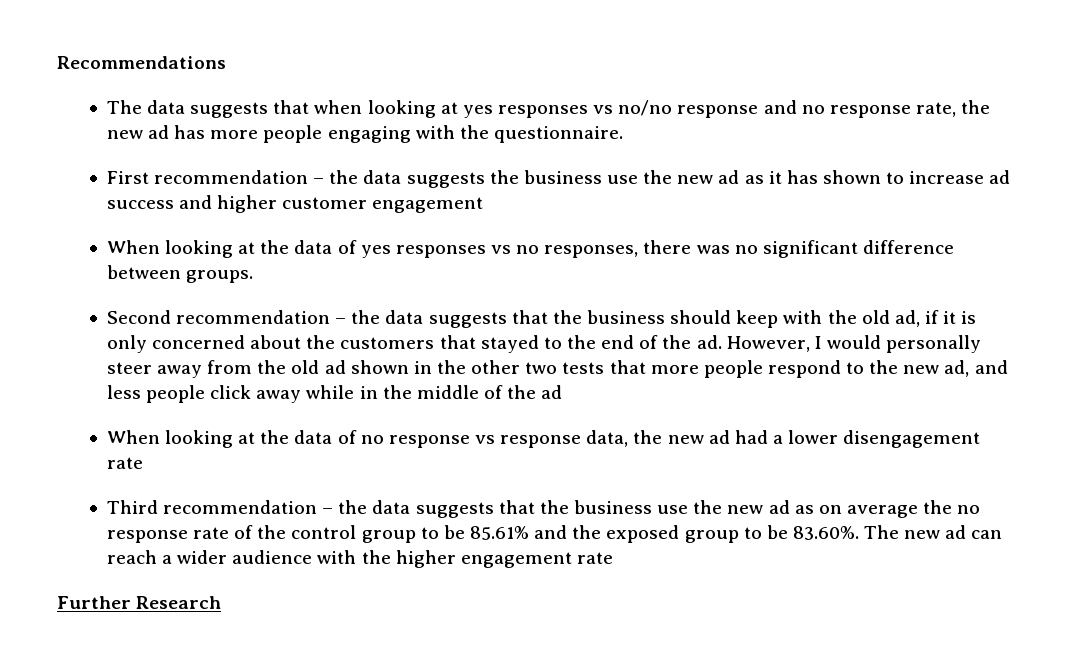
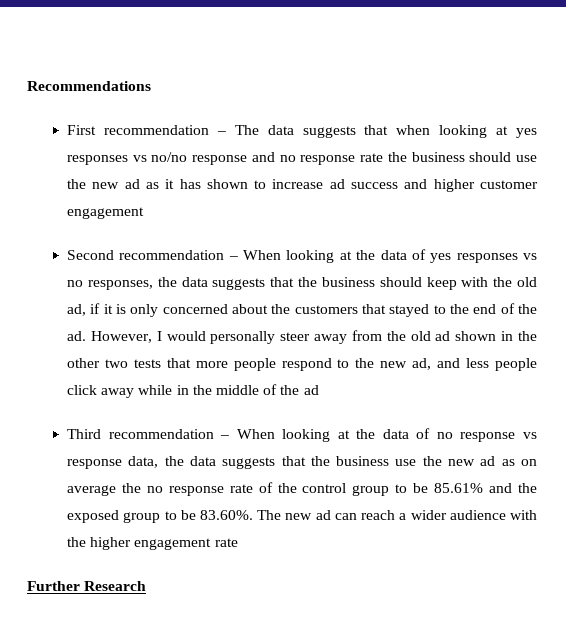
- The data suggests that when looking at yes responses vs no/no response and no response rate, the new ad has more people engaging with the questionnaire.
- First recommendation – the data suggests the business use the new ad as it has shown to increase ad success and higher customer engagement
+ First recommendation – The data suggests that when looking at yes responses vs no/no response and no response rate the business should use the new ad as it has shown to increase ad success and higher customer engagement
- When looking at the data of yes responses vs no responses, there was no significant difference between groups.
- Second recommendation – the data suggests that the business should keep with the old ad, if it is only concerned about the customers that stayed to the end of the ad.
+ Second recommendation – When looking at the data of yes responses vs no responses, the data suggests that the business should keep with the old ad, if it is only concerned about the customers that stayed to the end of the ad.
- When looking at the data of no response vs response data, the new ad had a lower disengagement rate
- Third recommendation – the data suggests that the business use the new ad as on average the no response rate of the control group to be 85.61% and the exposed group to be 83.60%. The new ad can reach a wider audience with the higher engagement rate
+ Third recommendation – When looking at the data of no response vs response data, the data suggests that the business use the new ad as on average the no response rate of the control group to be 85.61% and the exposed group to be 83.60%. The new ad can reach a wider audience with the higher engagement rate

